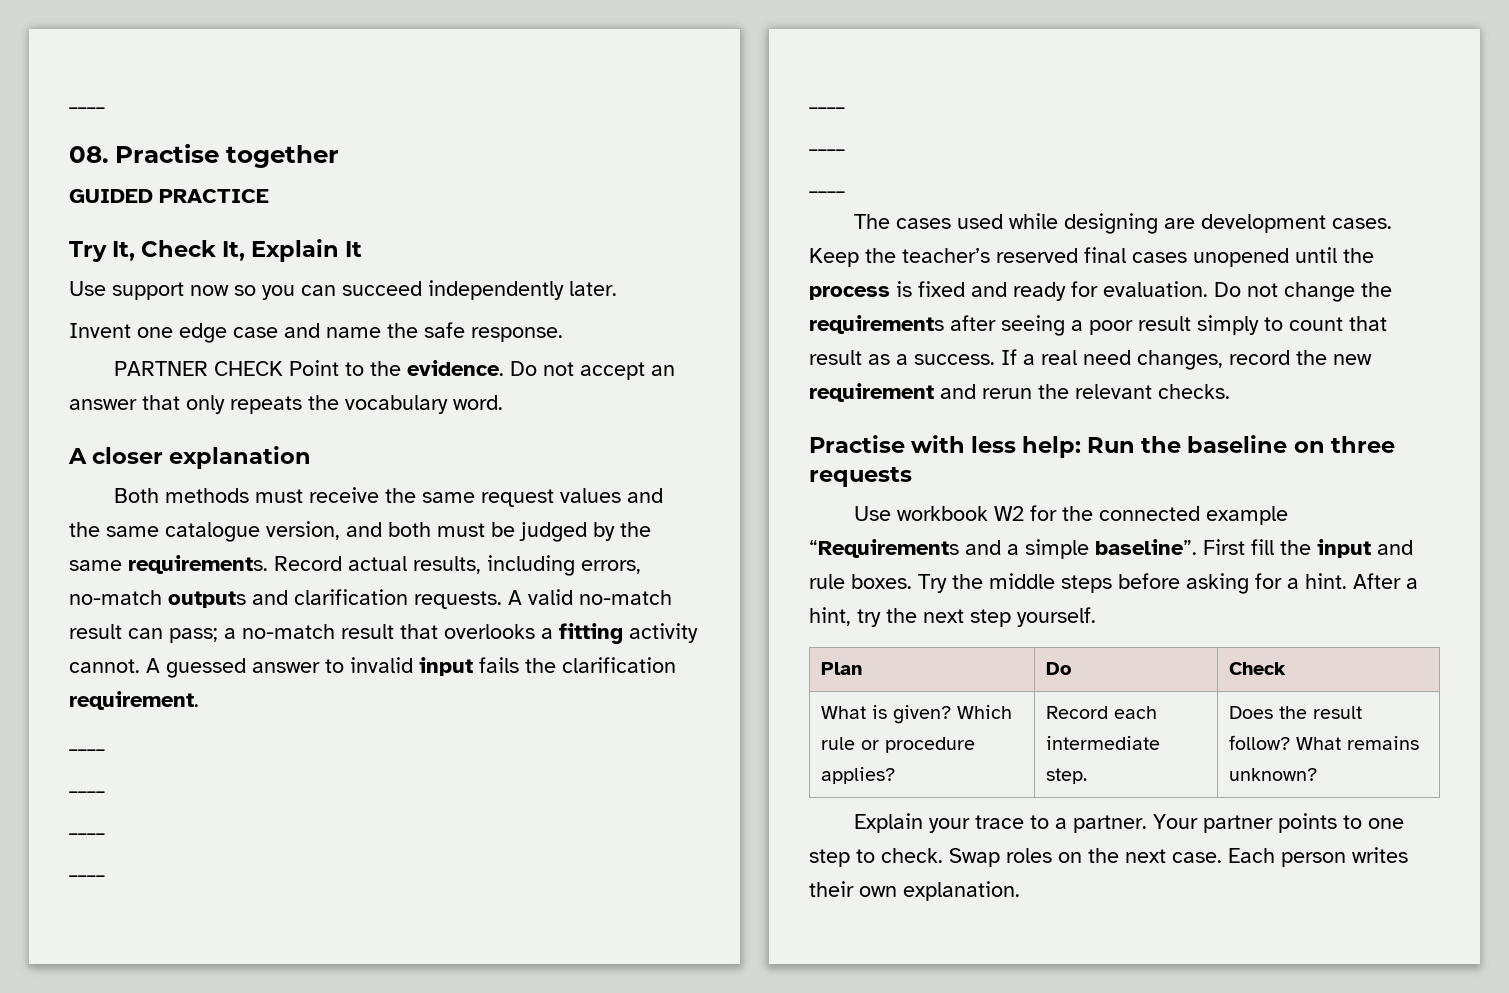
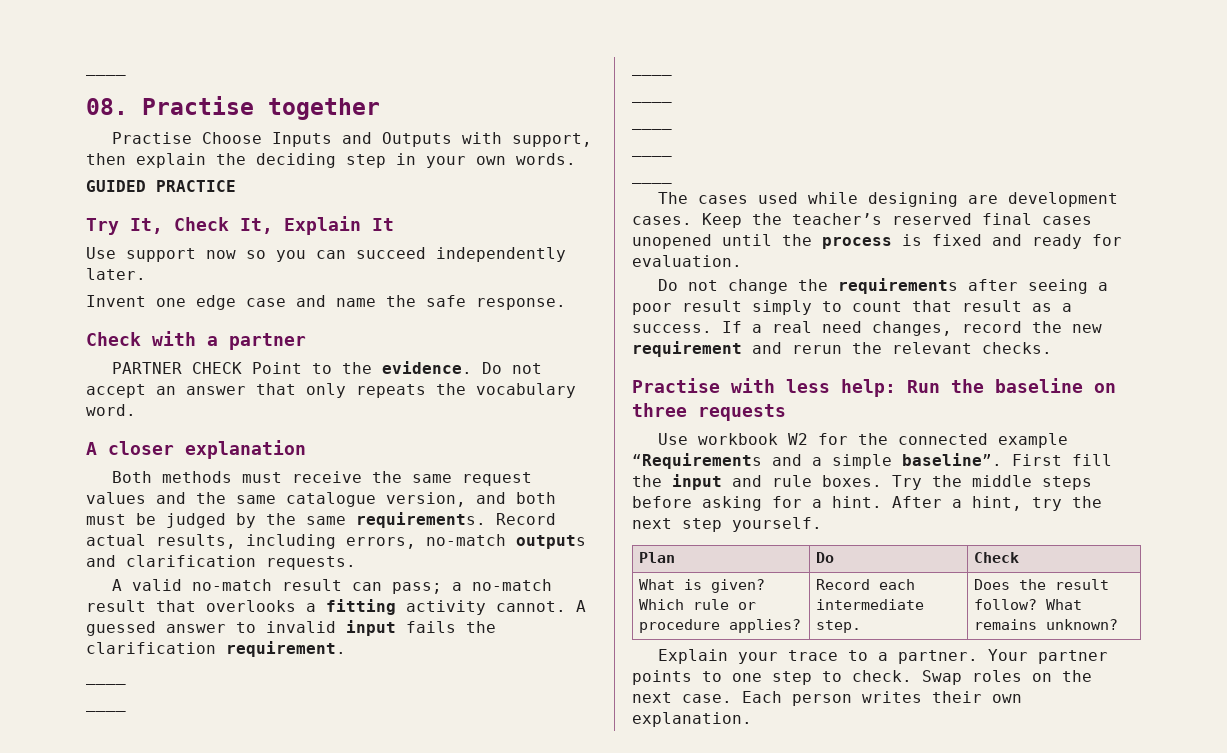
+ Practise Choose Inputs and Outputs with support, then explain the deciding step in your own words.
+ Check with a partner
- Record actual results, including errors, no-match outputs and clarification requests. A valid no-match result can pass; a no-match result that overlooks a fitting activity cannot.
+ Record actual results, including errors, no-match outputs and clarification requests.
+ A valid no-match result can pass; a no-match result that overlooks a fitting activity cannot.
- Keep the teacher’s reserved final cases unopened until the process is fixed and ready for evaluation. Do not change the requirements after seeing a poor result simply to count that result as a success.
+ Keep the teacher’s reserved final cases unopened until the process is fixed and ready for evaluation.
+ Do not change the requirements after seeing a poor result simply to count that result as a success.

